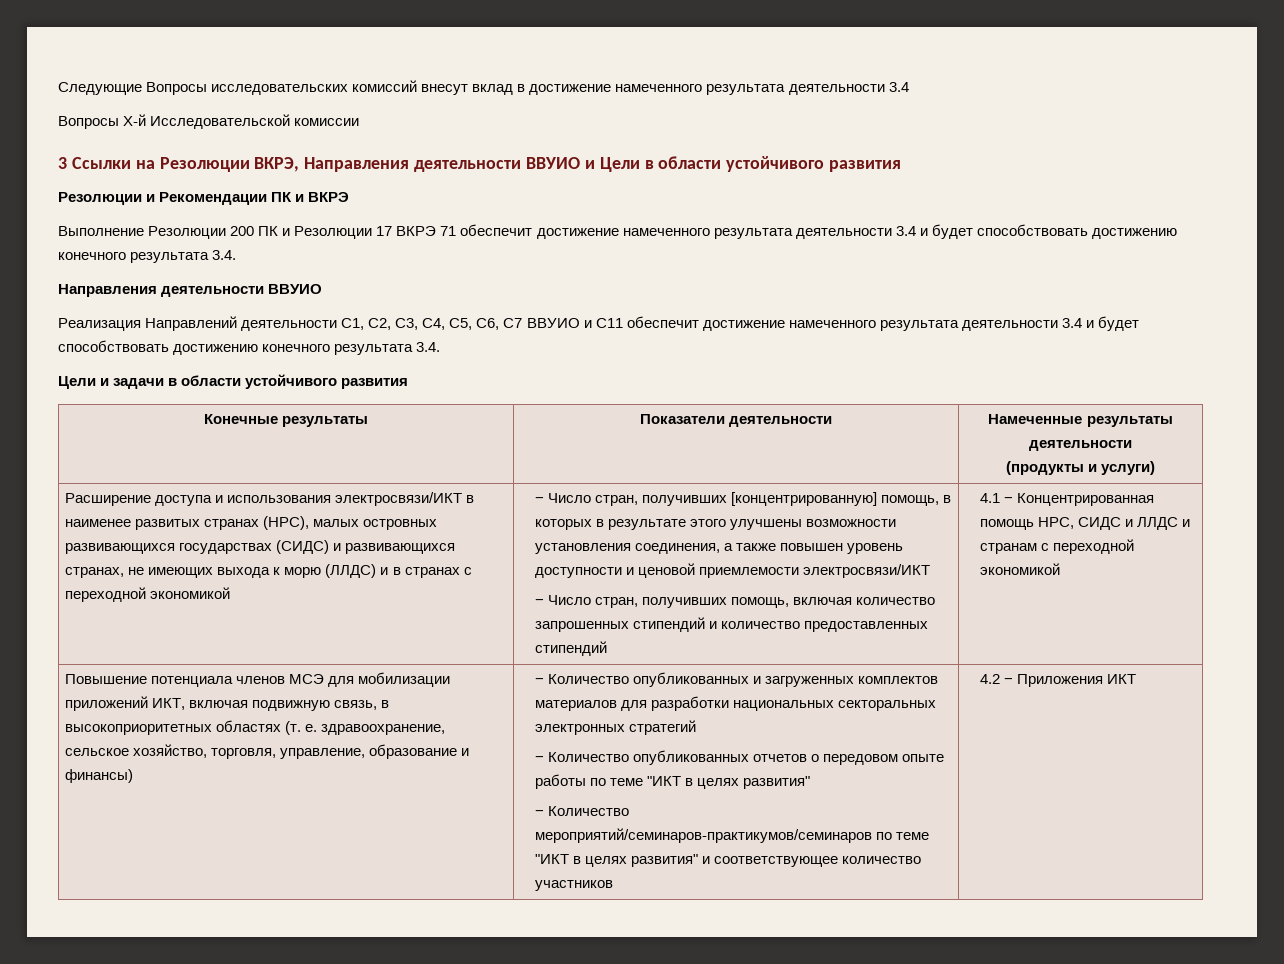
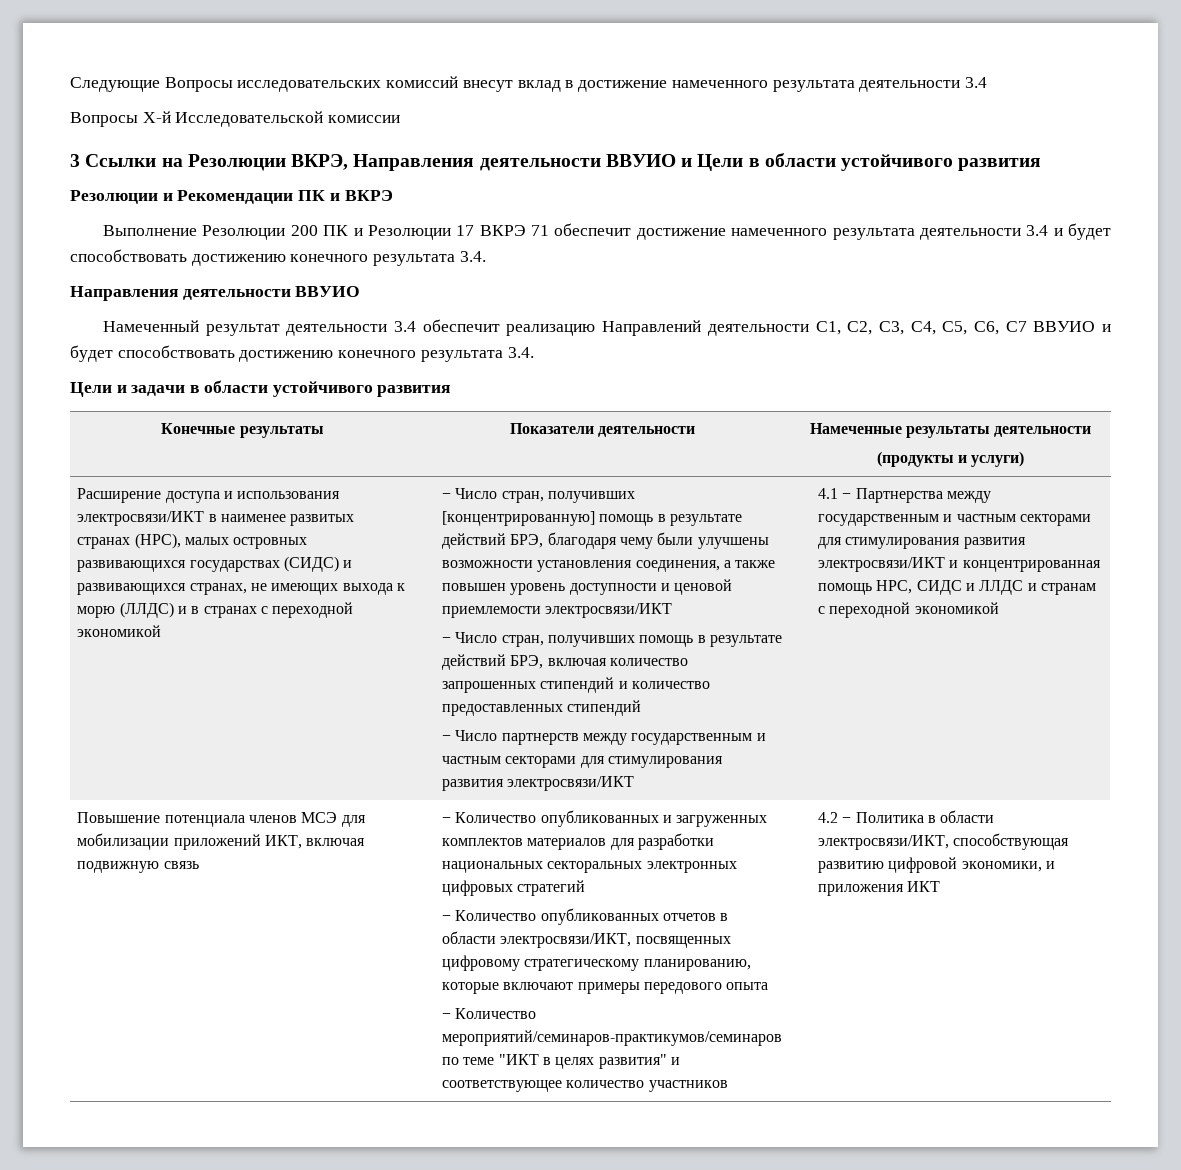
- Реализация Направлений деятельности C1, C2, C3, C4, C5, C6, C7 ВВУИО и C11 обеспечит достижение намеченного результата деятельности 3.4 и будет способствовать достижению конечного результата 3.4.
+ Намеченный результат деятельности 3.4 обеспечит реализацию Направлений деятельности C1, C2, C3, C4, C5, C6, C7 ВВУИО и будет способствовать достижению конечного результата 3.4.
- − Число стран, получивших [концентрированную] помощь, в которых в результате этого улучшены возможности установления соединения, а также повышен уровень доступности и ценовой приемлемости электросвязи/ИКТ
+ − Число стран, получивших [концентрированную] помощь в результате действий БРЭ, благодаря чему были улучшены возможности установления соединения, а также повышен уровень доступности и ценовой приемлемости электросвязи/ИКТ
- − Число стран, получивших помощь, включая количество запрошенных стипендий и количество предоставленных стипендий
+ − Число стран, получивших помощь в результате действий БРЭ, включая количество запрошенных стипендий и количество предоставленных стипендий
- 4.1 − Концентрированная помощь НРС, СИДС и ЛЛДС и странам с переходной экономикой
+ − Число партнерств между государственным и частным секторами для стимулирования развития электросвязи/ИКТ | 4.1 − Партнерства между государственным и частным секторами для стимулирования развития электросвязи/ИКТ и концентрированная помощь НРС, СИДС и ЛЛДС и странам с переходной экономикой
- Повышение потенциала членов МСЭ для мобилизации приложений ИКТ, включая подвижную связь, в высокоприоритетных областях (т. е. здравоохранение, сельское хозяйство, торговля, управление, образование и финансы)
+ Повышение потенциала членов МСЭ для мобилизации приложений ИКТ, включая подвижную связь
- − Количество опубликованных и загруженных комплектов материалов для разработки национальных секторальных электронных стратегий
+ − Количество опубликованных и загруженных комплектов материалов для разработки национальных секторальных электронных цифровых стратегий
- − Количество опубликованных отчетов о передовом опыте работы по теме "ИКТ в целях развития"
+ − Количество опубликованных отчетов в области электросвязи/ИКТ, посвященных цифровому стратегическому планированию, которые включают примеры передового опыта
- 4.2 − Приложения ИКТ
+ 4.2 − Политика в области электросвязи/ИКТ, способствующая развитию цифровой экономики, и приложения ИКТ

